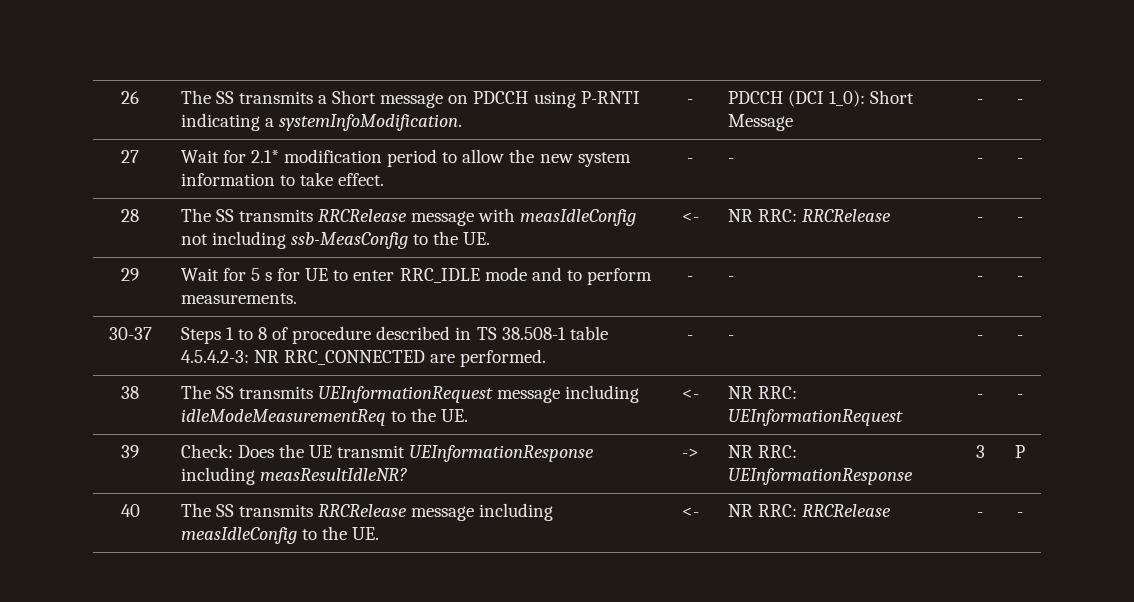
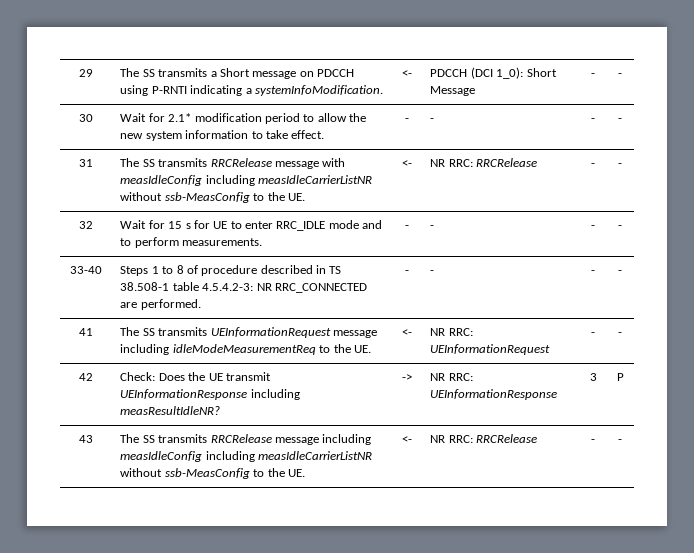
- 26 | The SS transmits a Short message on PDCCH using P-RNTI indicating a systemInfoModification. | - | PDCCH (DCI 1_0): Short Message | - | -
+ 29 | The SS transmits a Short message on PDCCH using P-RNTI indicating a systemInfoModification. | <- | PDCCH (DCI 1_0): Short Message | - | -
- 27 | Wait for 2.1* modification period to allow the new system information to take effect. | - | - | - | -
+ 30 | Wait for 2.1* modification period to allow the new system information to take effect. | - | - | - | -
- 28 | The SS transmits RRCRelease message with measIdleConfig not including ssb-MeasConfig to the UE. | <- | NR RRC: RRCRelease | - | -
+ 31 | The SS transmits RRCRelease message with measIdleConfig including measIdleCarrierListNR without ssb-MeasConfig to the UE. | <- | NR RRC: RRCRelease | - | -
- 29 | Wait for 5 s for UE to enter RRC_IDLE mode and to perform measurements. | - | - | - | -
+ 32 | Wait for 15 s for UE to enter RRC_IDLE mode and to perform measurements. | - | - | - | -
- 30-37 | Steps 1 to 8 of procedure described in TS 38.508-1 table 4.5.4.2-3: NR RRC_CONNECTED are performed. | - | - | - | -
+ 33-40 | Steps 1 to 8 of procedure described in TS 38.508-1 table 4.5.4.2-3: NR RRC_CONNECTED are performed. | - | - | - | -
- 38 | The SS transmits UEInformationRequest message including idleModeMeasurementReq to the UE. | <- | NR RRC: UEInformationRequest | - | -
+ 41 | The SS transmits UEInformationRequest message including idleModeMeasurementReq to the UE. | <- | NR RRC: UEInformationRequest | - | -
- 39 | Check: Does the UE transmit UEInformationResponse including measResultIdleNR? | -> | NR RRC: UEInformationResponse | 3 | P
+ 42 | Check: Does the UE transmit UEInformationResponse including measResultIdleNR? | -> | NR RRC: UEInformationResponse | 3 | P
- 40 | The SS transmits RRCRelease message including measIdleConfig to the UE. | <- | NR RRC: RRCRelease | - | -
+ 43 | The SS transmits RRCRelease message including measIdleConfig including measIdleCarrierListNR without ssb-MeasConfig to the UE. | <- | NR RRC: RRCRelease | - | -

